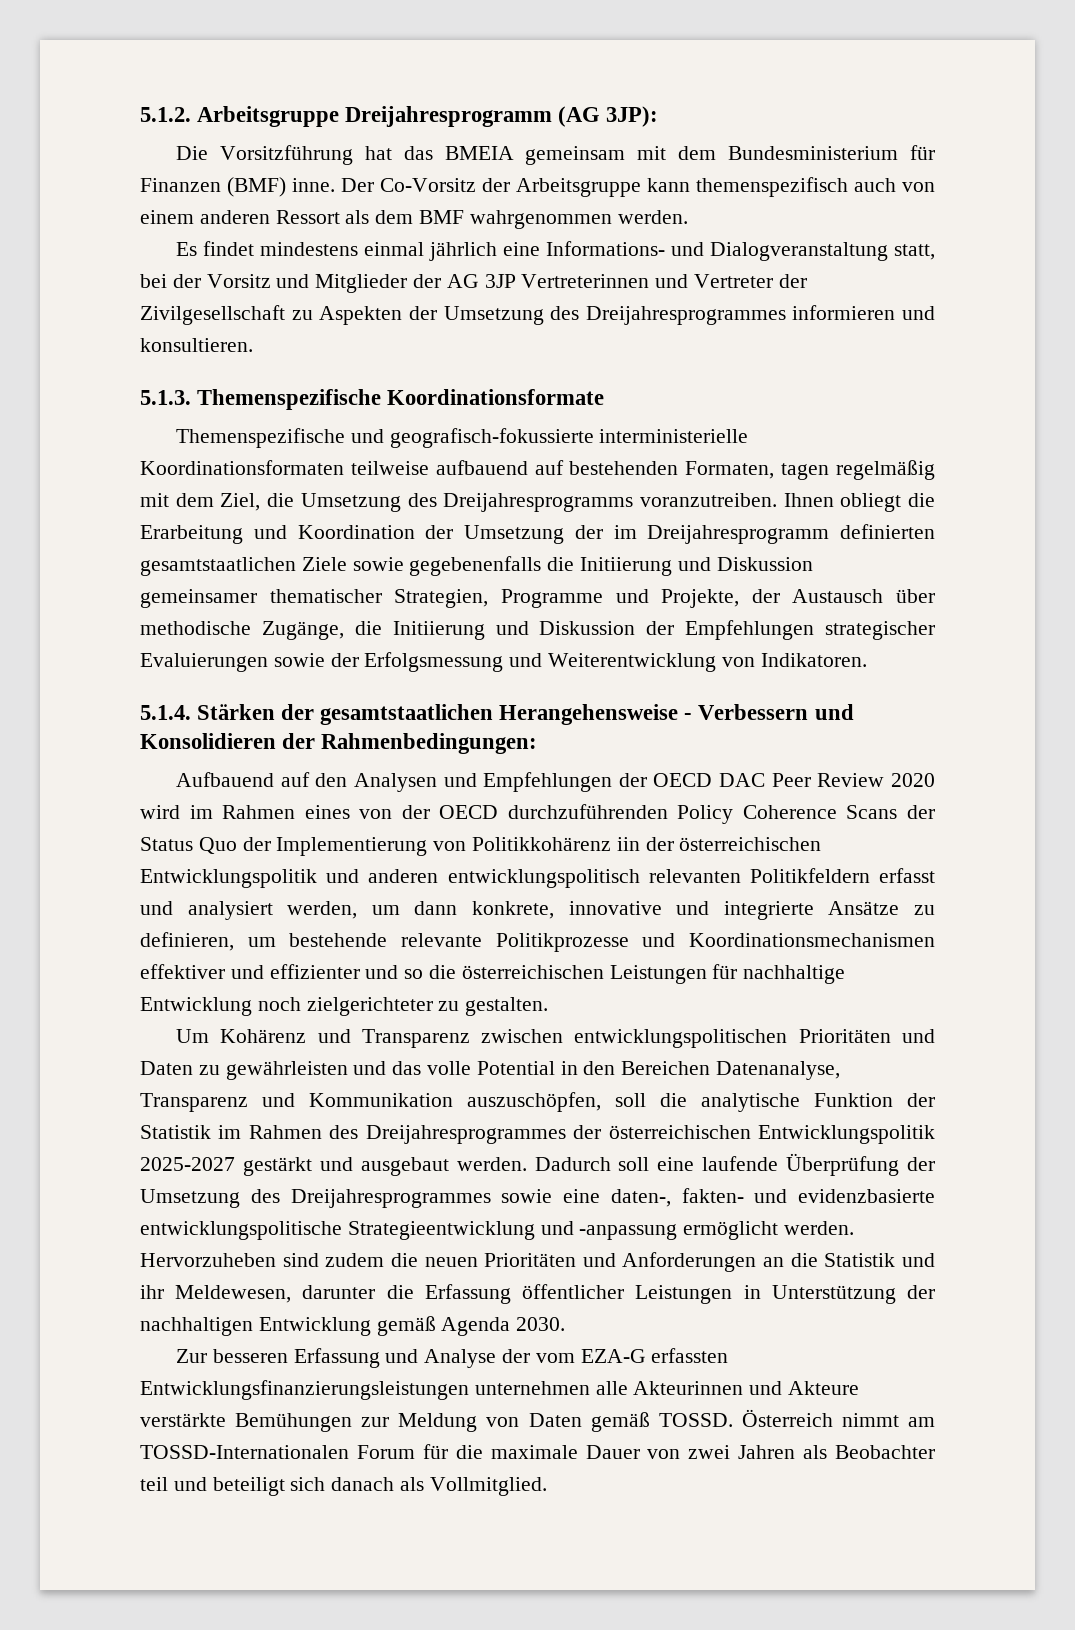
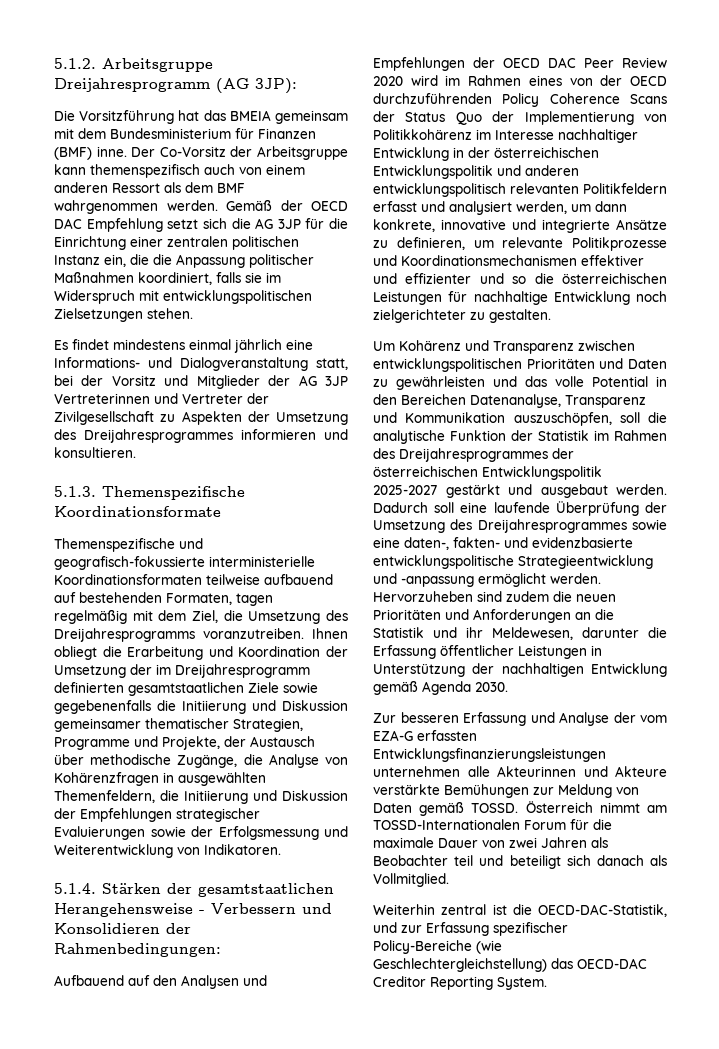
+ Gemäß der OECD DAC Empfehlung setzt sich die AG 3JP für die Einrichtung einer zentralen politischen Instanz ein, die die Anpassung politischer Maßnahmen koordiniert, falls sie im Widerspruch mit entwicklungspolitischen Zielsetzungen stehen.
- Ihnen obliegt die Erarbeitung und Koordination der Umsetzung der im Dreijahresprogramm definierten gesamtstaatlichen Ziele sowie gegebenenfalls die Initiierung und Diskussion gemeinsamer thematischer Strategien, Programme und Projekte, der Austausch über methodische Zugänge, die Initiierung und Diskussion der Empfehlungen strategischer Evaluierungen sowie der Erfolgsmessung und Weiterentwicklung von Indikatoren.
+ Ihnen obliegt die Erarbeitung und Koordination der Umsetzung der im Dreijahresprogramm definierten gesamtstaatlichen Ziele sowie gegebenenfalls die Initiierung und Diskussion gemeinsamer thematischer Strategien, Programme und Projekte, der Austausch über methodische Zugänge, die Analyse von Kohärenzfragen in ausgewählten Themenfeldern, die Initiierung und Diskussion der Empfehlungen strategischer Evaluierungen sowie der Erfolgsmessung und Weiterentwicklung von Indikatoren.
- Aufbauend auf den Analysen und Empfehlungen der OECD DAC Peer Review 2020 wird im Rahmen eines von der OECD durchzuführenden Policy Coherence Scans der Status Quo der Implementierung von Politikkohärenz iin der österreichischen Entwicklungspolitik und anderen entwicklungspolitisch relevanten Politikfeldern erfasst und analysiert werden, um dann konkrete, innovative und integrierte Ansätze zu definieren, um bestehende relevante Politikprozesse und Koordinationsmechanismen effektiver und effizienter und so die österreichischen Leistungen für nachhaltige Entwicklung noch zielgerichteter zu gestalten.
+ Aufbauend auf den Analysen und Empfehlungen der OECD DAC Peer Review 2020 wird im Rahmen eines von der OECD durchzuführenden Policy Coherence Scans der Status Quo der Implementierung von Politikkohärenz im Interesse nachhaltiger Entwicklung in der österreichischen Entwicklungspolitik und anderen entwicklungspolitisch relevanten Politikfeldern erfasst und analysiert werden, um dann konkrete, innovative und integrierte Ansätze zu definieren, um relevante Politikprozesse und Koordinationsmechanismen effektiver und effizienter und so die österreichischen Leistungen für nachhaltige Entwicklung noch zielgerichteter zu gestalten.
+ Weiterhin zentral ist die OECD-DAC-Statistik, und zur Erfassung spezifischer Policy-Bereiche (wie Geschlechtergleichstellung) das OECD-DAC Creditor Reporting System.

